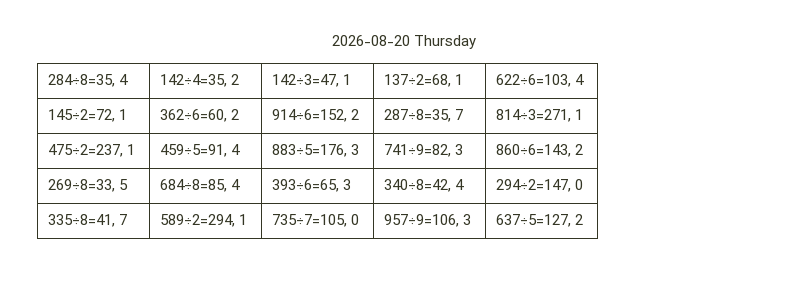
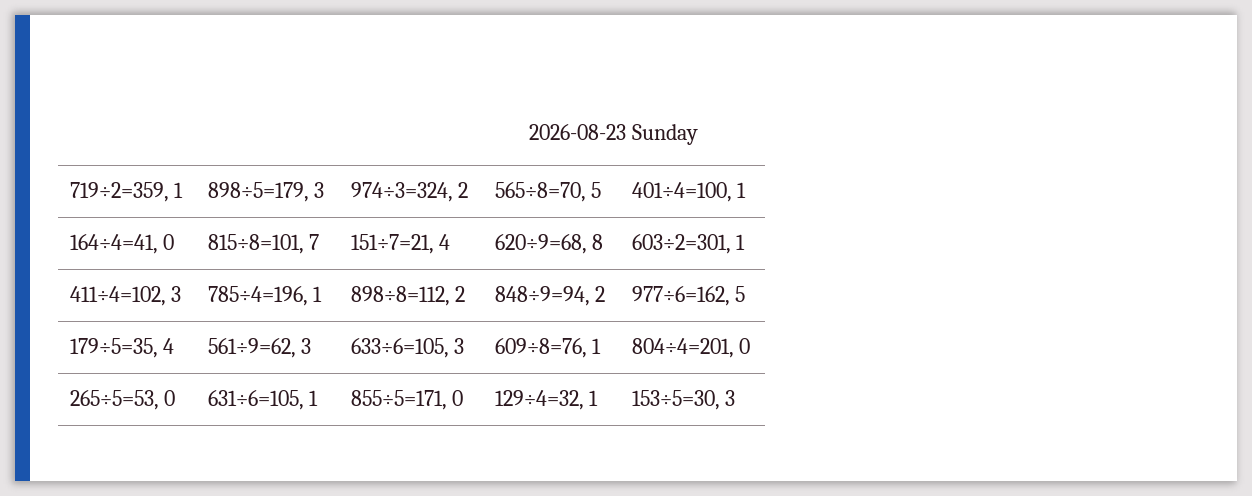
- 2026-08-20 Thursday
- 284÷8=35, 4 | 142÷4=35, 2 | 142÷3=47, 1 | 137÷2=68, 1 | 622÷6=103, 4
- 145÷2=72, 1 | 362÷6=60, 2 | 914÷6=152, 2 | 287÷8=35, 7 | 814÷3=271, 1
- 475÷2=237, 1 | 459÷5=91, 4 | 883÷5=176, 3 | 741÷9=82, 3 | 860÷6=143, 2
- 269÷8=33, 5 | 684÷8=85, 4 | 393÷6=65, 3 | 340÷8=42, 4 | 294÷2=147, 0
- 335÷8=41, 7 | 589÷2=294, 1 | 735÷7=105, 0 | 957÷9=106, 3 | 637÷5=127, 2
+ 2026-08-23 Sunday
+ 719÷2=359, 1 | 898÷5=179, 3 | 974÷3=324, 2 | 565÷8=70, 5 | 401÷4=100, 1
+ 164÷4=41, 0 | 815÷8=101, 7 | 151÷7=21, 4 | 620÷9=68, 8 | 603÷2=301, 1
+ 411÷4=102, 3 | 785÷4=196, 1 | 898÷8=112, 2 | 848÷9=94, 2 | 977÷6=162, 5
+ 179÷5=35, 4 | 561÷9=62, 3 | 633÷6=105, 3 | 609÷8=76, 1 | 804÷4=201, 0
+ 265÷5=53, 0 | 631÷6=105, 1 | 855÷5=171, 0 | 129÷4=32, 1 | 153÷5=30, 3

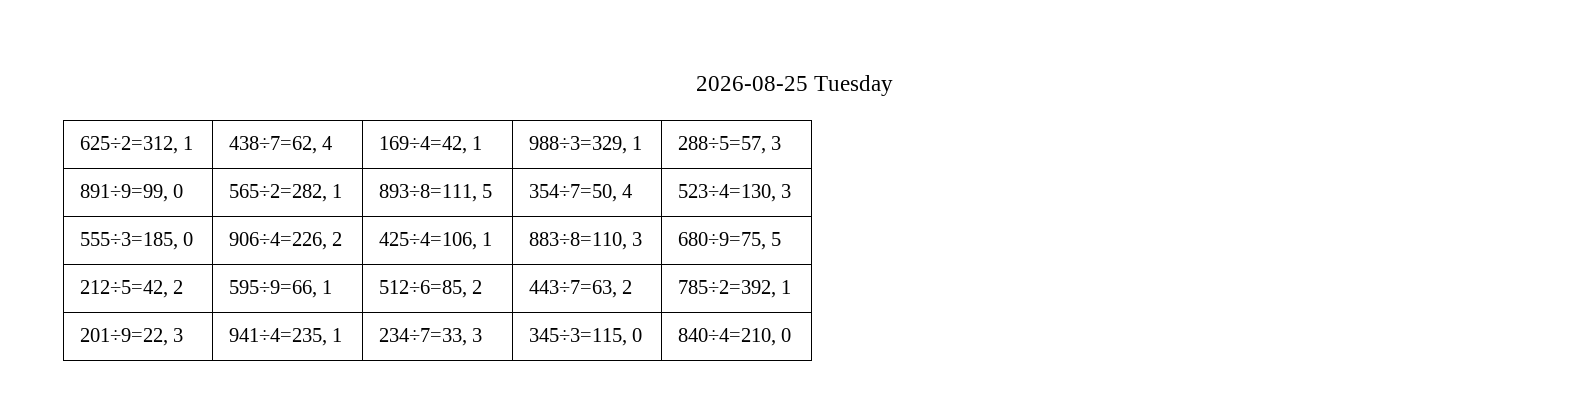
- 2026-08-23 Sunday
- 719÷2=359, 1 | 898÷5=179, 3 | 974÷3=324, 2 | 565÷8=70, 5 | 401÷4=100, 1
- 164÷4=41, 0 | 815÷8=101, 7 | 151÷7=21, 4 | 620÷9=68, 8 | 603÷2=301, 1
- 411÷4=102, 3 | 785÷4=196, 1 | 898÷8=112, 2 | 848÷9=94, 2 | 977÷6=162, 5
- 179÷5=35, 4 | 561÷9=62, 3 | 633÷6=105, 3 | 609÷8=76, 1 | 804÷4=201, 0
- 265÷5=53, 0 | 631÷6=105, 1 | 855÷5=171, 0 | 129÷4=32, 1 | 153÷5=30, 3
+ 2026-08-25 Tuesday
+ 625÷2=312, 1 | 438÷7=62, 4 | 169÷4=42, 1 | 988÷3=329, 1 | 288÷5=57, 3
+ 891÷9=99, 0 | 565÷2=282, 1 | 893÷8=111, 5 | 354÷7=50, 4 | 523÷4=130, 3
+ 555÷3=185, 0 | 906÷4=226, 2 | 425÷4=106, 1 | 883÷8=110, 3 | 680÷9=75, 5
+ 212÷5=42, 2 | 595÷9=66, 1 | 512÷6=85, 2 | 443÷7=63, 2 | 785÷2=392, 1
+ 201÷9=22, 3 | 941÷4=235, 1 | 234÷7=33, 3 | 345÷3=115, 0 | 840÷4=210, 0

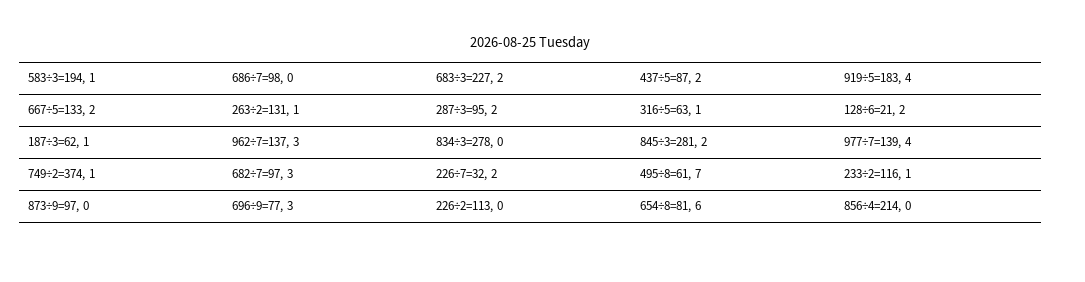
- 625÷2=312, 1 | 438÷7=62, 4 | 169÷4=42, 1 | 988÷3=329, 1 | 288÷5=57, 3
- 891÷9=99, 0 | 565÷2=282, 1 | 893÷8=111, 5 | 354÷7=50, 4 | 523÷4=130, 3
- 555÷3=185, 0 | 906÷4=226, 2 | 425÷4=106, 1 | 883÷8=110, 3 | 680÷9=75, 5
- 212÷5=42, 2 | 595÷9=66, 1 | 512÷6=85, 2 | 443÷7=63, 2 | 785÷2=392, 1
- 201÷9=22, 3 | 941÷4=235, 1 | 234÷7=33, 3 | 345÷3=115, 0 | 840÷4=210, 0
+ 583÷3=194, 1 | 686÷7=98, 0 | 683÷3=227, 2 | 437÷5=87, 2 | 919÷5=183, 4
+ 667÷5=133, 2 | 263÷2=131, 1 | 287÷3=95, 2 | 316÷5=63, 1 | 128÷6=21, 2
+ 187÷3=62, 1 | 962÷7=137, 3 | 834÷3=278, 0 | 845÷3=281, 2 | 977÷7=139, 4
+ 749÷2=374, 1 | 682÷7=97, 3 | 226÷7=32, 2 | 495÷8=61, 7 | 233÷2=116, 1
+ 873÷9=97, 0 | 696÷9=77, 3 | 226÷2=113, 0 | 654÷8=81, 6 | 856÷4=214, 0

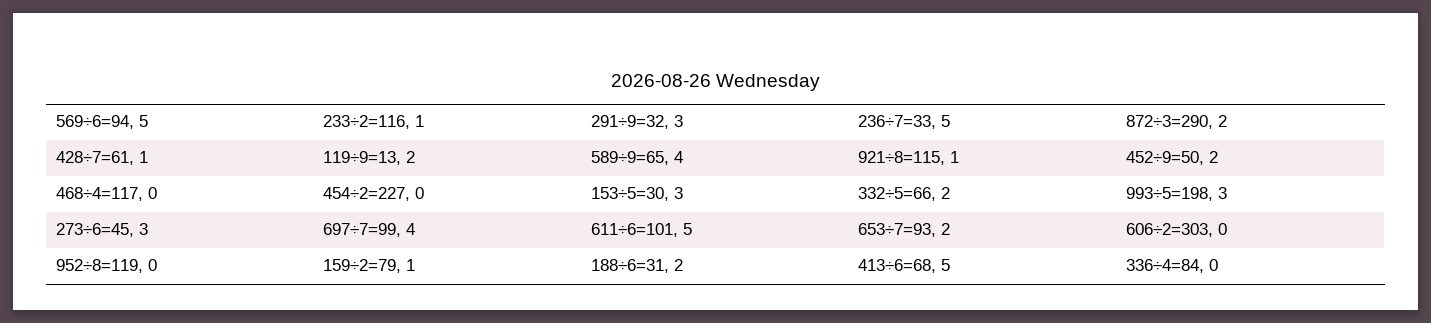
- 2026-08-25 Tuesday
- 583÷3=194, 1 | 686÷7=98, 0 | 683÷3=227, 2 | 437÷5=87, 2 | 919÷5=183, 4
- 667÷5=133, 2 | 263÷2=131, 1 | 287÷3=95, 2 | 316÷5=63, 1 | 128÷6=21, 2
- 187÷3=62, 1 | 962÷7=137, 3 | 834÷3=278, 0 | 845÷3=281, 2 | 977÷7=139, 4
- 749÷2=374, 1 | 682÷7=97, 3 | 226÷7=32, 2 | 495÷8=61, 7 | 233÷2=116, 1
- 873÷9=97, 0 | 696÷9=77, 3 | 226÷2=113, 0 | 654÷8=81, 6 | 856÷4=214, 0
+ 2026-08-26 Wednesday
+ 569÷6=94, 5 | 233÷2=116, 1 | 291÷9=32, 3 | 236÷7=33, 5 | 872÷3=290, 2
+ 428÷7=61, 1 | 119÷9=13, 2 | 589÷9=65, 4 | 921÷8=115, 1 | 452÷9=50, 2
+ 468÷4=117, 0 | 454÷2=227, 0 | 153÷5=30, 3 | 332÷5=66, 2 | 993÷5=198, 3
+ 273÷6=45, 3 | 697÷7=99, 4 | 611÷6=101, 5 | 653÷7=93, 2 | 606÷2=303, 0
+ 952÷8=119, 0 | 159÷2=79, 1 | 188÷6=31, 2 | 413÷6=68, 5 | 336÷4=84, 0

